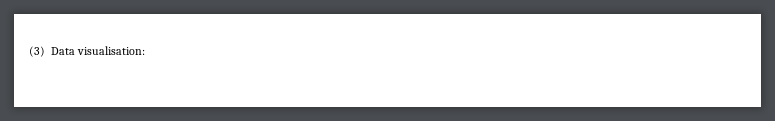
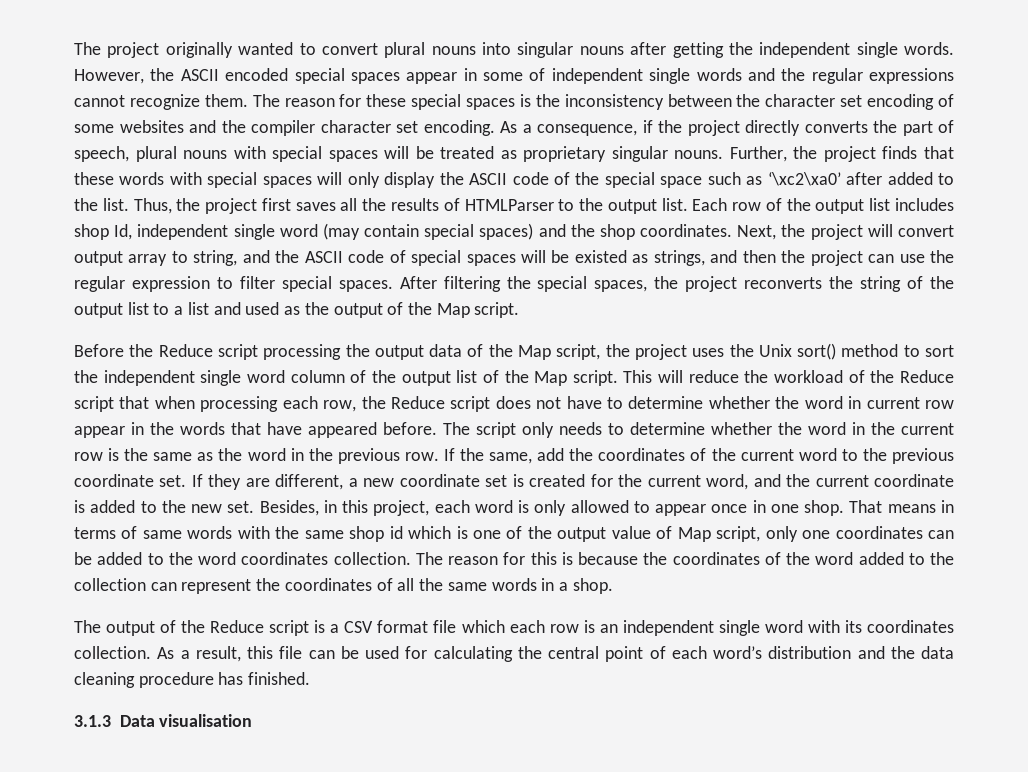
- (3) Data visualisation:
+ The project originally wanted to convert plural nouns into singular nouns after getting the independent single words. However, the ASCII encoded special spaces appear in some of independent single words and the regular expressions cannot recognize them. The reason for these special spaces is the inconsistency between the character set encoding of some websites and the compiler character set encoding. As a consequence, if the project directly converts the part of speech, plural nouns with special spaces will be treated as proprietary singular nouns. Further, the project finds that these words with special spaces will only display the ASCII code of the special space such as ‘\xc2\xa0’ after added to the list. Thus, the project first saves all the results of HTMLParser to the output list. Each row of the output list includes shop Id, independent single word (may contain special spaces) and the shop coordinates. Next, the project will convert output array to string, and the ASCII code of special spaces will be existed as strings, and then the project can use the regular expression to filter special spaces. After filtering the special spaces, the project reconverts the string of the output list to a list and used as the output of the Map script.
+ Before the Reduce script processing the output data of the Map script, the project uses the Unix sort() method to sort the independent single word column of the output list of the Map script. This will reduce the workload of the Reduce script that when processing each row, the Reduce script does not have to determine whether the word in current row appear in the words that have appeared before. The script only needs to determine whether the word in the current row is the same as the word in the previous row. If the same, add the coordinates of the current word to the previous coordinate set. If they are different, a new coordinate set is created for the current word, and the current coordinate is added to the new set. Besides, in this project, each word is only allowed to appear once in one shop. That means in terms of same words with the same shop id which is one of the output value of Map script, only one coordinates can be added to the word coordinates collection. The reason for this is because the coordinates of the word added to the collection can represent the coordinates of all the same words in a shop.
+ The output of the Reduce script is a CSV format file which each row is an independent single word with its coordinates collection. As a result, this file can be used for calculating the central point of each word’s distribution and the data cleaning procedure has finished.
+ 3.1.3 Data visualisation

